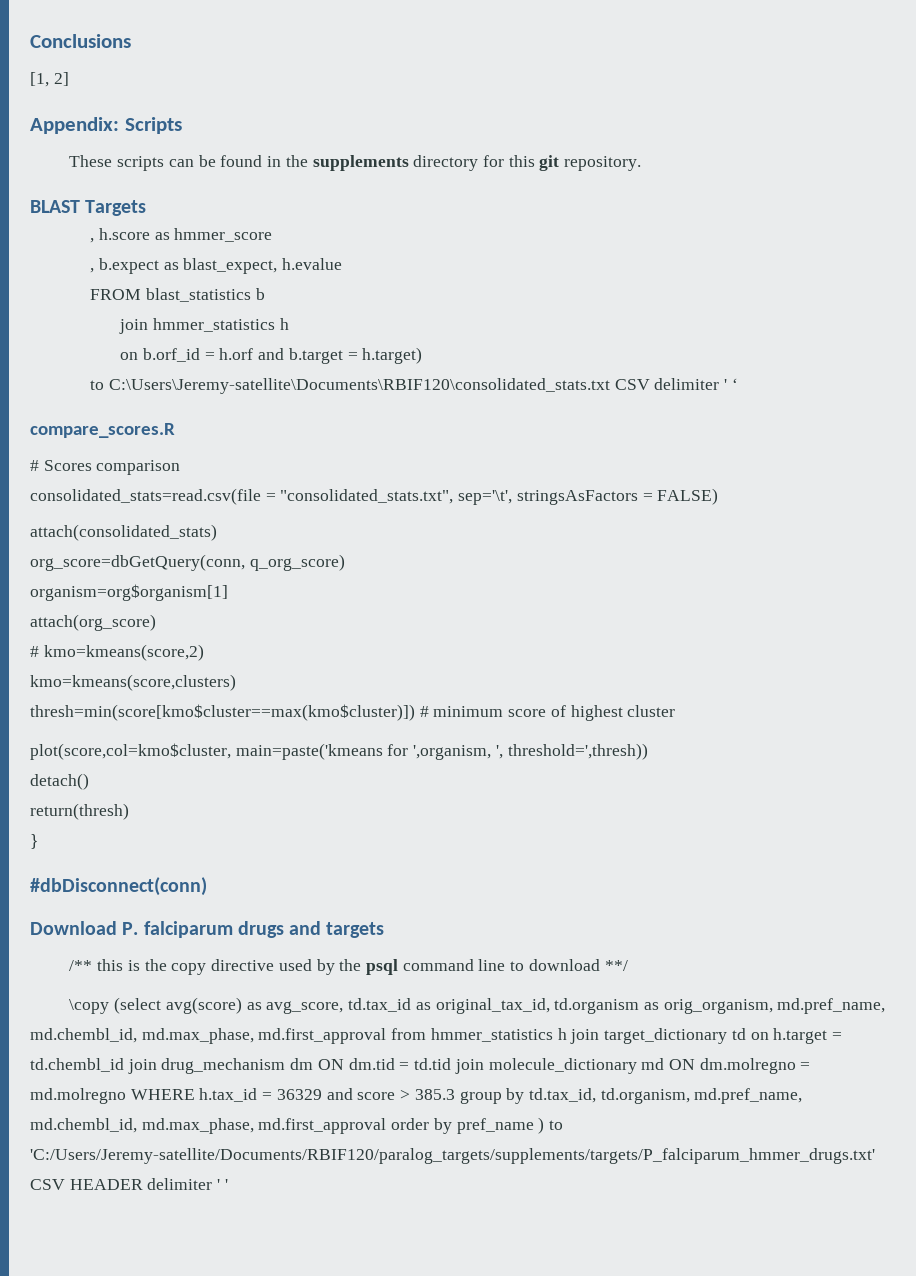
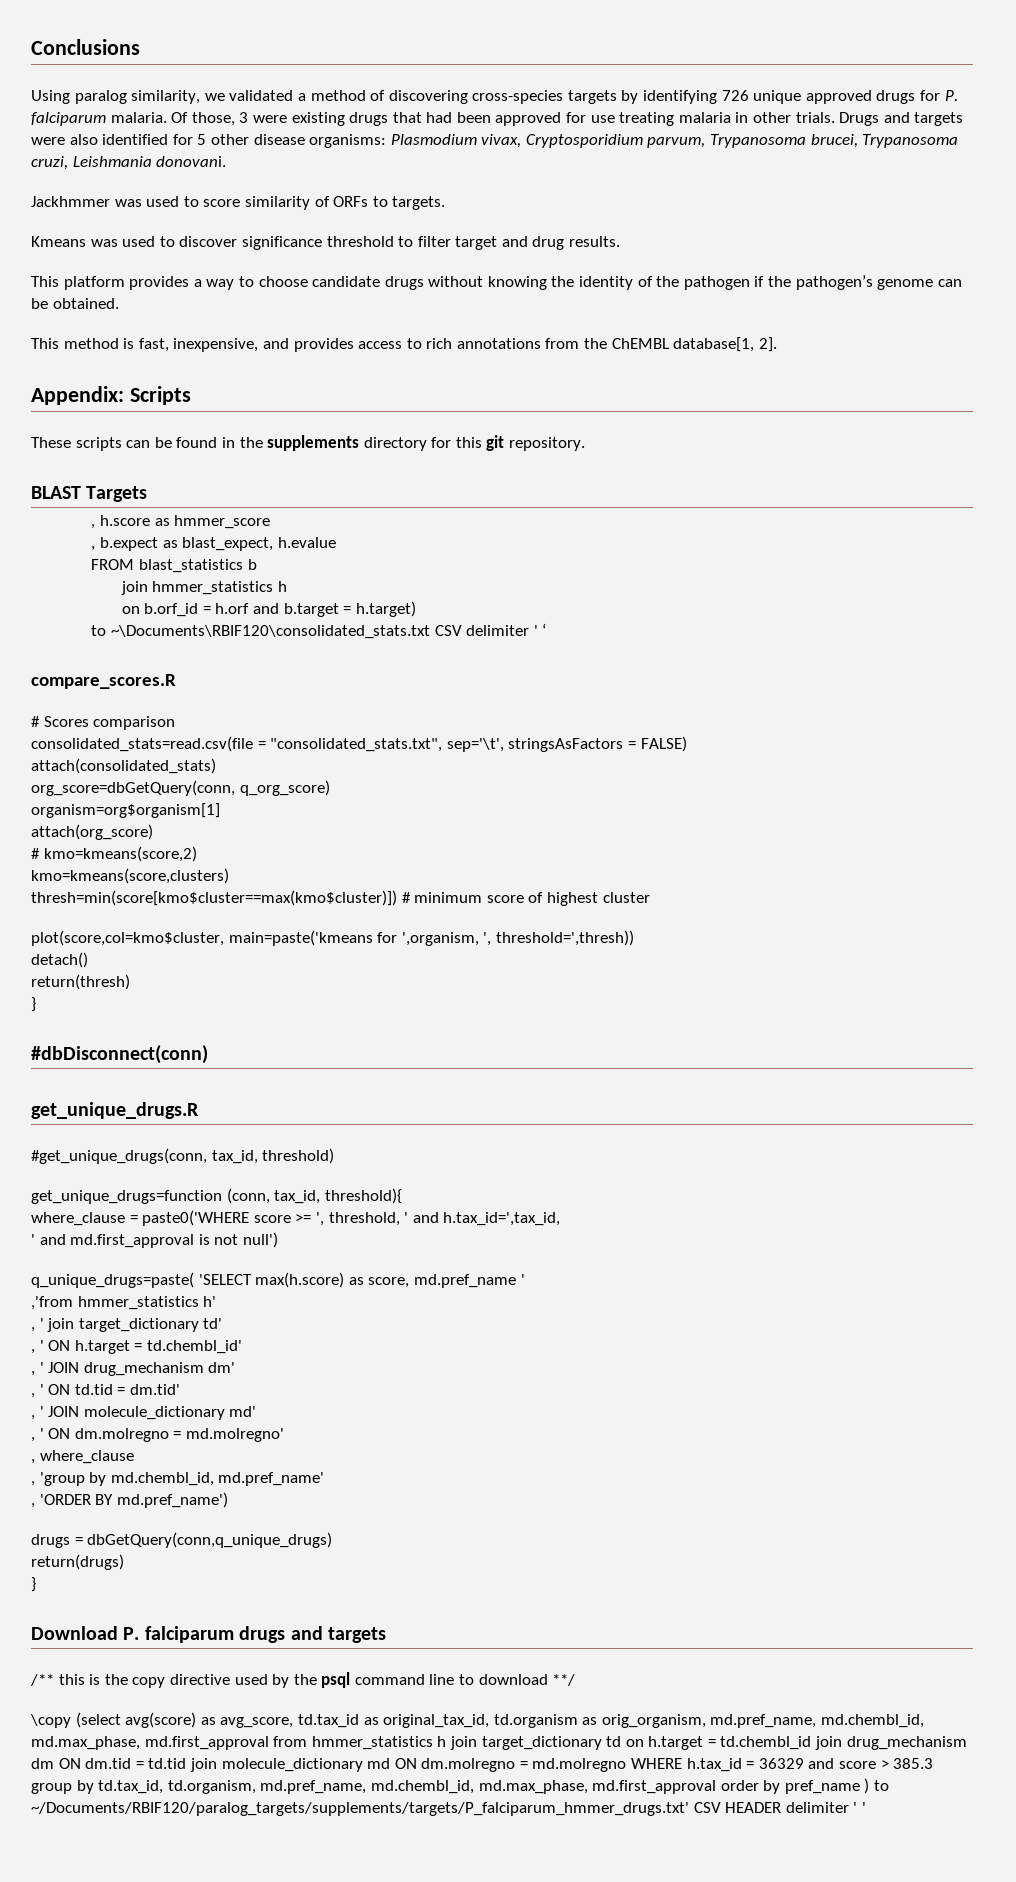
- [1, 2]
+ Using paralog similarity, we validated a method of discovering cross-species targets by identifying 726 unique approved drugs for P. falciparum malaria. Of those, 3 were existing drugs that had been approved for use treating malaria in other trials. Drugs and targets were also identified for 5 other disease organisms: Plasmodium vivax, Cryptosporidium parvum, Trypanosoma brucei, Trypanosoma cruzi, Leishmania donovani.
+ Jackhmmer was used to score similarity of ORFs to targets.
+ Kmeans was used to discover significance threshold to filter target and drug results.
+ This platform provides a way to choose candidate drugs without knowing the identity of the pathogen if the pathogen’s genome can be obtained.
+ This method is fast, inexpensive, and provides access to rich annotations from the ChEMBL database[1, 2].
- to C:\Users\Jeremy-satellite\Documents\RBIF120\consolidated_stats.txt CSV delimiter ' ‘
+ to ~\Documents\RBIF120\consolidated_stats.txt CSV delimiter ' ‘
+ get_unique_drugs.R
+ #get_unique_drugs(conn, tax_id, threshold)
+ get_unique_drugs=function (conn, tax_id, threshold){
+ where_clause = paste0('WHERE score >= ', threshold, ' and h.tax_id=',tax_id,
+ ' and md.first_approval is not null')
+ q_unique_drugs=paste( 'SELECT max(h.score) as score, md.pref_name '
+ ,'from hmmer_statistics h'
+ , ' join target_dictionary td'
+ , ' ON h.target = td.chembl_id'
+ , ' JOIN drug_mechanism dm'
+ , ' ON td.tid = dm.tid'
+ , ' JOIN molecule_dictionary md'
+ , ' ON dm.molregno = md.molregno'
+ , where_clause
+ , 'group by md.chembl_id, md.pref_name'
+ , 'ORDER BY md.pref_name')
+ drugs = dbGetQuery(conn,q_unique_drugs)
+ return(drugs)
+ }
- \copy (select avg(score) as avg_score, td.tax_id as original_tax_id, td.organism as orig_organism, md.pref_name, md.chembl_id, md.max_phase, md.first_approval from hmmer_statistics h join target_dictionary td on h.target = td.chembl_id join drug_mechanism dm ON dm.tid = td.tid join molecule_dictionary md ON dm.molregno = md.molregno WHERE h.tax_id = 36329 and score > 385.3 group by td.tax_id, td.organism, md.pref_name, md.chembl_id, md.max_phase, md.first_approval order by pref_name ) to 'C:/Users/Jeremy-satellite/Documents/RBIF120/paralog_targets/supplements/targets/P_falciparum_hmmer_drugs.txt' CSV HEADER delimiter ' '
+ \copy (select avg(score) as avg_score, td.tax_id as original_tax_id, td.organism as orig_organism, md.pref_name, md.chembl_id, md.max_phase, md.first_approval from hmmer_statistics h join target_dictionary td on h.target = td.chembl_id join drug_mechanism dm ON dm.tid = td.tid join molecule_dictionary md ON dm.molregno = md.molregno WHERE h.tax_id = 36329 and score > 385.3 group by td.tax_id, td.organism, md.pref_name, md.chembl_id, md.max_phase, md.first_approval order by pref_name ) to ~/Documents/RBIF120/paralog_targets/supplements/targets/P_falciparum_hmmer_drugs.txt' CSV HEADER delimiter ' '

